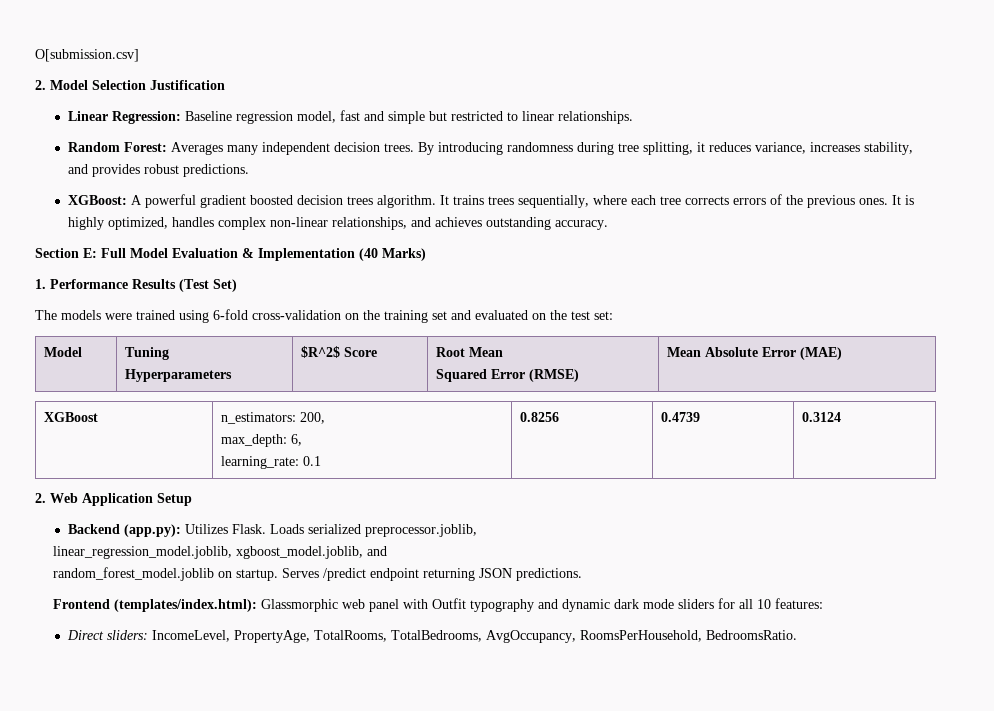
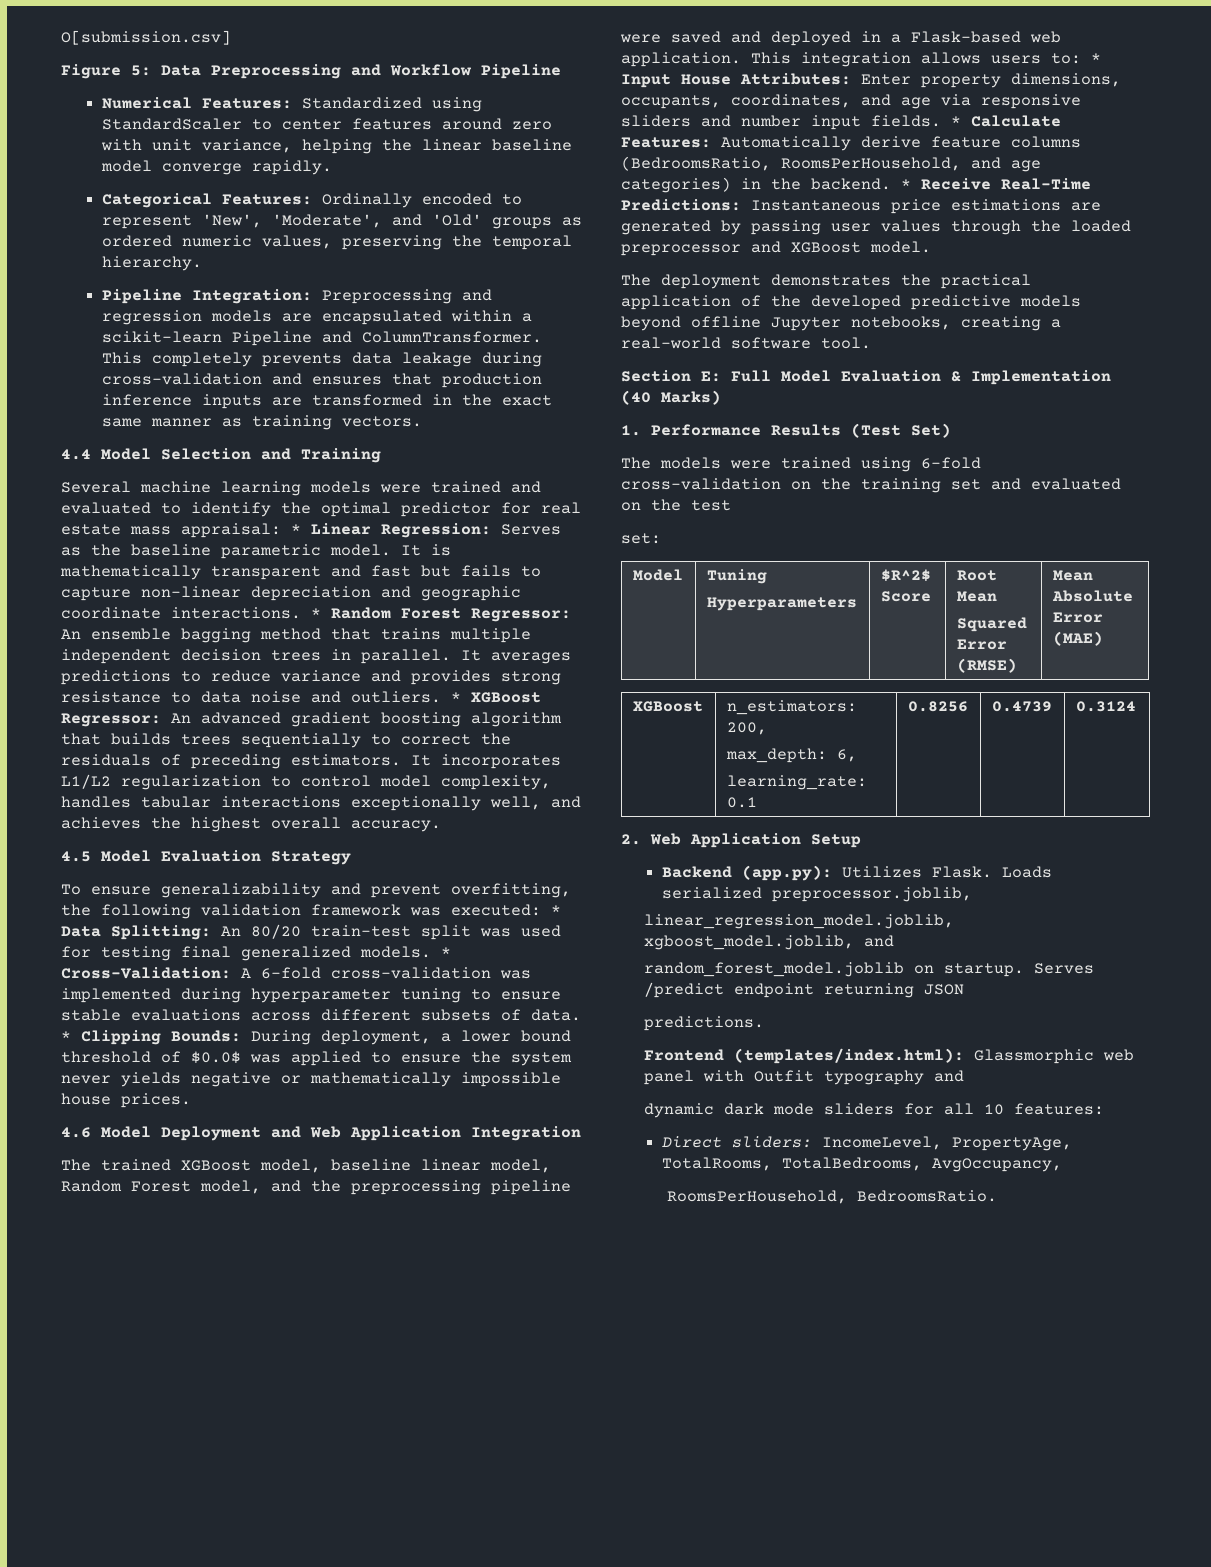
- 2. Model Selection Justification
- Linear Regression: Baseline regression model, fast and simple but restricted to linear relationships.
- Random Forest: Averages many independent decision trees. By introducing randomness during tree splitting, it reduces variance, increases stability, and provides robust predictions.
- XGBoost: A powerful gradient boosted decision trees algorithm. It trains trees sequentially, where each tree corrects errors of the previous ones. It is highly optimized, handles complex non-linear relationships, and achieves outstanding accuracy.
+ Figure 5: Data Preprocessing and Workflow Pipeline
+ Numerical Features: Standardized using StandardScaler to center features around zero with unit variance, helping the linear baseline model converge rapidly.
+ Categorical Features: Ordinally encoded to represent 'New', 'Moderate', and 'Old' groups as ordered numeric values, preserving the temporal hierarchy.
+ Pipeline Integration: Preprocessing and regression models are encapsulated within a scikit-learn Pipeline and ColumnTransformer. This completely prevents data leakage during cross-validation and ensures that production inference inputs are transformed in the exact same manner as training vectors.
+ 4.4 Model Selection and Training
+ Several machine learning models were trained and evaluated to identify the optimal predictor for real estate mass appraisal: * Linear Regression: Serves as the baseline parametric model. It is mathematically transparent and fast but fails to capture non-linear depreciation and geographic coordinate interactions. * Random Forest Regressor: An ensemble bagging method that trains multiple independent decision trees in parallel. It averages predictions to reduce variance and provides strong resistance to data noise and outliers. * XGBoost Regressor: An advanced gradient boosting algorithm that builds trees sequentially to correct the residuals of preceding estimators. It incorporates L1/L2 regularization to control model complexity, handles tabular interactions exceptionally well, and achieves the highest overall accuracy.
+ 4.5 Model Evaluation Strategy
+ To ensure generalizability and prevent overfitting, the following validation framework was executed: * Data Splitting: An 80/20 train-test split was used for testing final generalized models. * Cross-Validation: A 6-fold cross-validation was implemented during hyperparameter tuning to ensure stable evaluations across different subsets of data. * Clipping Bounds: During deployment, a lower bound threshold of $0.0$ was applied to ensure the system never yields negative or mathematically impossible house prices.
+ 4.6 Model Deployment and Web Application Integration
+ The trained XGBoost model, baseline linear model, Random Forest model, and the preprocessing pipeline were saved and deployed in a Flask-based web application. This integration allows users to: * Input House Attributes: Enter property dimensions, occupants, coordinates, and age via responsive sliders and number input fields. * Calculate Features: Automatically derive feature columns (BedroomsRatio, RoomsPerHousehold, and age categories) in the backend. * Receive Real-Time Predictions: Instantaneous price estimations are generated by passing user values through the loaded preprocessor and XGBoost model.
+ The deployment demonstrates the practical application of the developed predictive models beyond offline Jupyter notebooks, creating a real-world software tool.
- The models were trained using 6-fold cross-validation on the training set and evaluated on the test set:
+ The models were trained using 6-fold cross-validation on the training set and evaluated on the test
+ set:
- Serves /predict endpoint returning JSON predictions.
+ Serves /predict endpoint returning JSON
+ predictions.
- Frontend (templates/index.html): Glassmorphic web panel with Outfit typography and dynamic dark mode sliders for all 10 features:
+ Frontend (templates/index.html): Glassmorphic web panel with Outfit typography and
+ dynamic dark mode sliders for all 10 features:
- Direct sliders: IncomeLevel, PropertyAge, TotalRooms, TotalBedrooms, AvgOccupancy, RoomsPerHousehold, BedroomsRatio.
+ Direct sliders: IncomeLevel, PropertyAge, TotalRooms, TotalBedrooms, AvgOccupancy,
+ RoomsPerHousehold, BedroomsRatio.

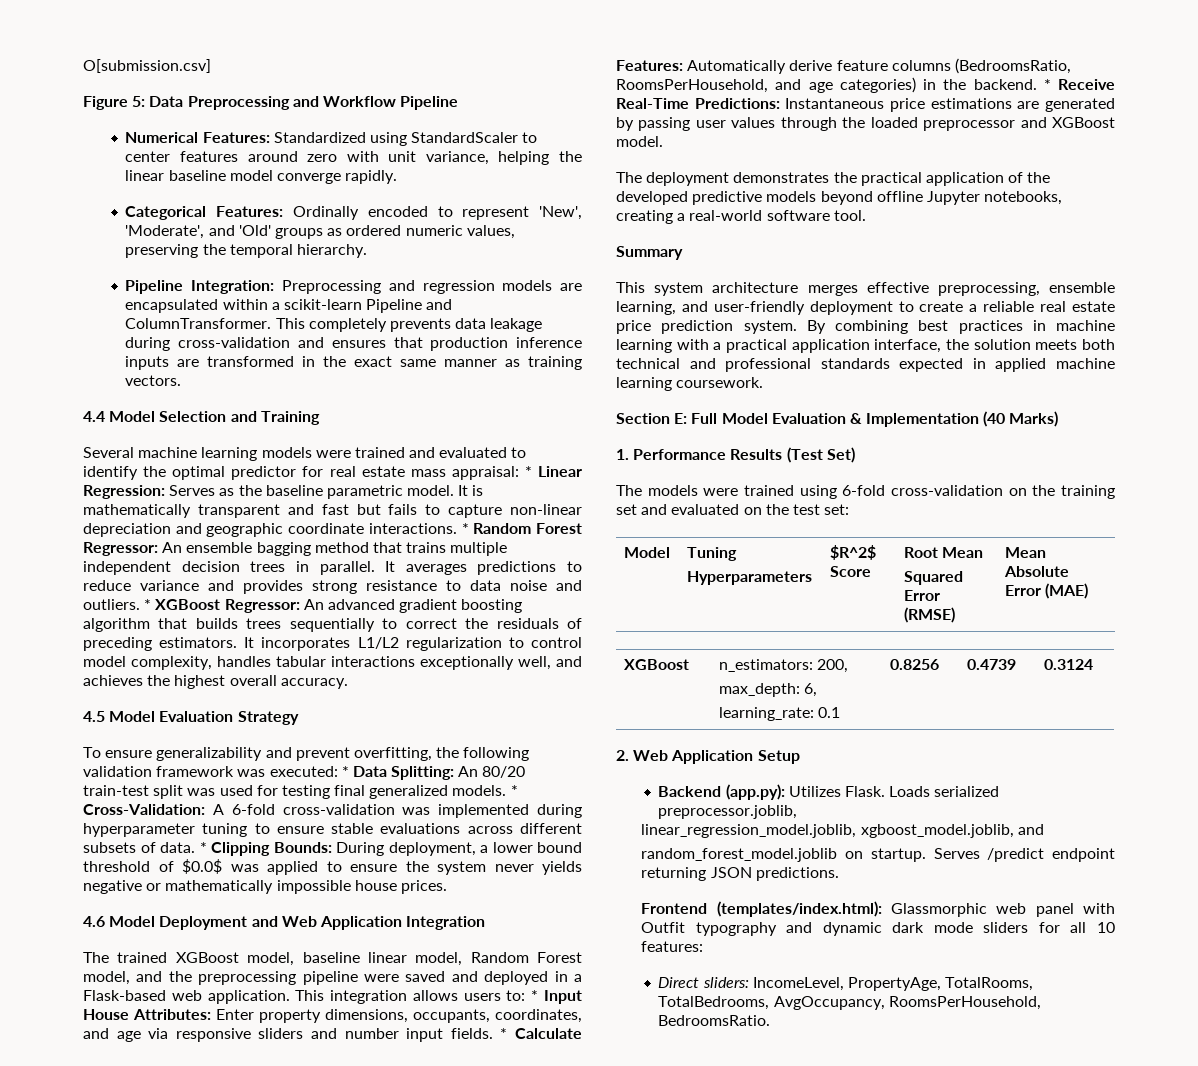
+ Summary
+ This system architecture merges effective preprocessing, ensemble learning, and user-friendly deployment to create a reliable real estate price prediction system. By combining best practices in machine learning with a practical application interface, the solution meets both technical and professional standards expected in applied machine learning coursework.
- The models were trained using 6-fold cross-validation on the training set and evaluated on the test
- set:
+ The models were trained using 6-fold cross-validation on the training set and evaluated on the test set:
- Serves /predict endpoint returning JSON
- predictions.
+ Serves /predict endpoint returning JSON predictions.
- Frontend (templates/index.html): Glassmorphic web panel with Outfit typography and
- dynamic dark mode sliders for all 10 features:
+ Frontend (templates/index.html): Glassmorphic web panel with Outfit typography and dynamic dark mode sliders for all 10 features:
- Direct sliders: IncomeLevel, PropertyAge, TotalRooms, TotalBedrooms, AvgOccupancy,
- RoomsPerHousehold, BedroomsRatio.
+ Direct sliders: IncomeLevel, PropertyAge, TotalRooms, TotalBedrooms, AvgOccupancy, RoomsPerHousehold, BedroomsRatio.

